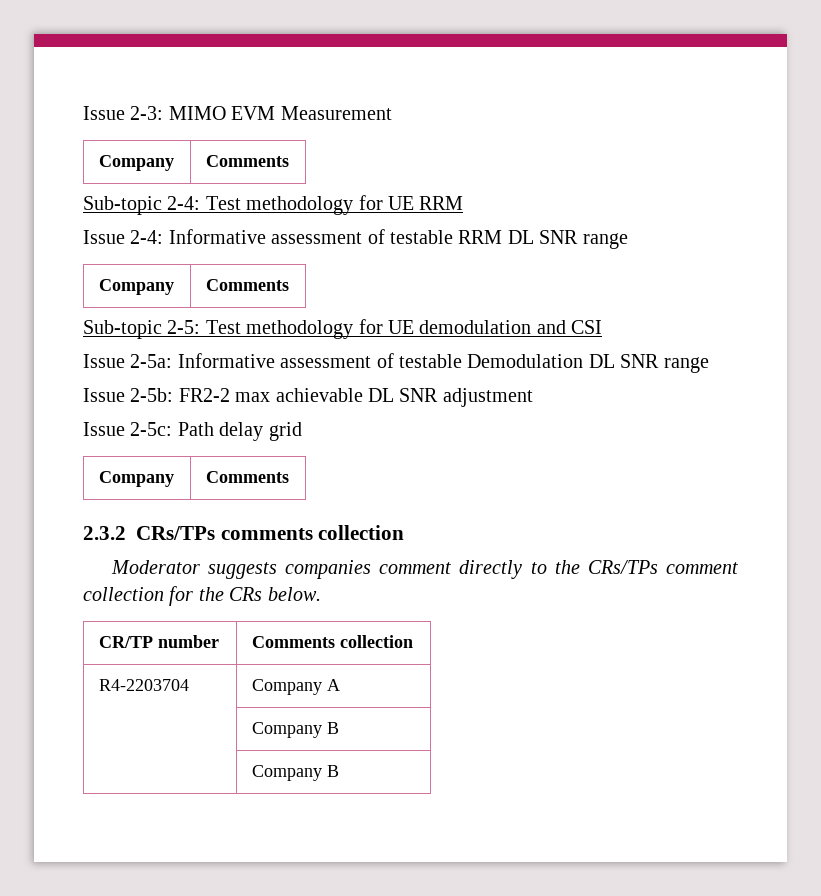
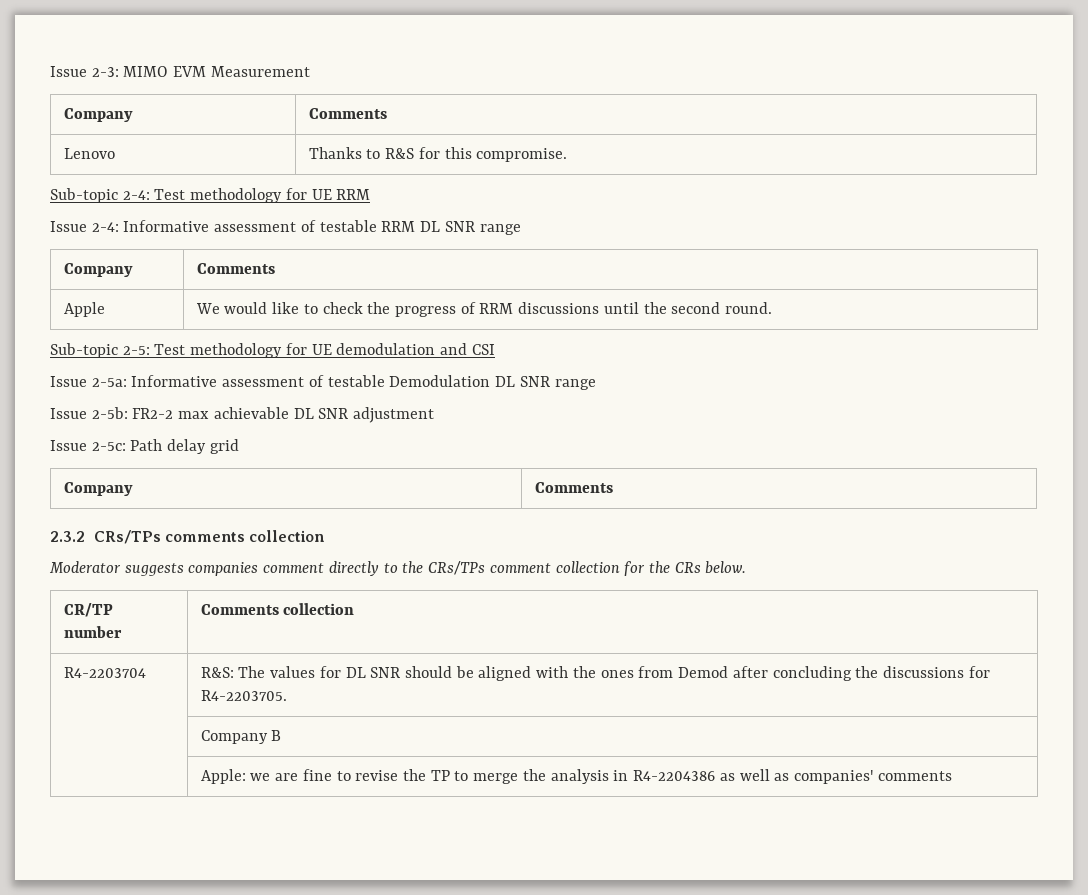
+ Lenovo | Thanks to R&S for this compromise.
+ Apple | We would like to check the progress of RRM discussions until the second round.
- R4-2203704 | Company A
+ R4-2203704 | R&S: The values for DL SNR should be aligned with the ones from Demod after concluding the discussions for R4-2203705.
  | Company B
- | Company B
+ | Apple: we are fine to revise the TP to merge the analysis in R4-2204386 as well as companies' comments

